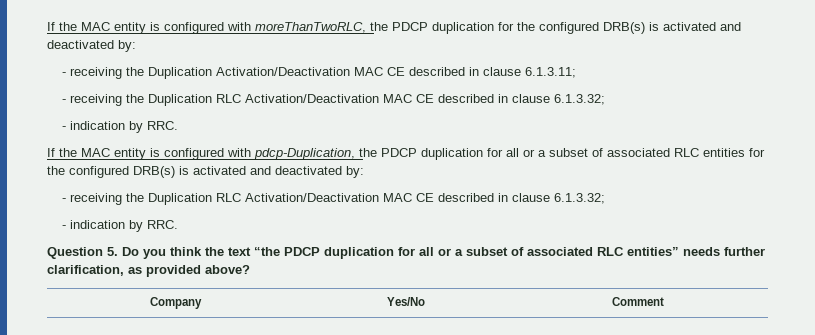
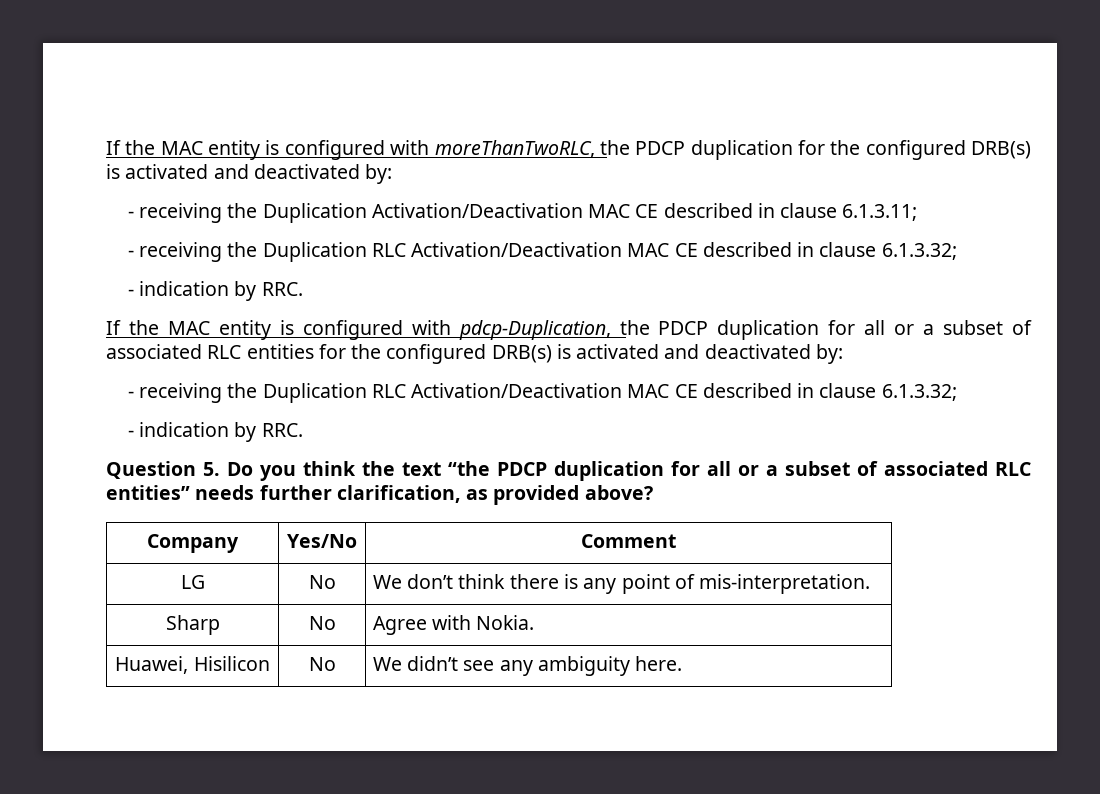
+ LG | No | We don’t think there is any point of mis-interpretation.
+ Sharp | No | Agree with Nokia.
+ Huawei, Hisilicon | No | We didn’t see any ambiguity here.

